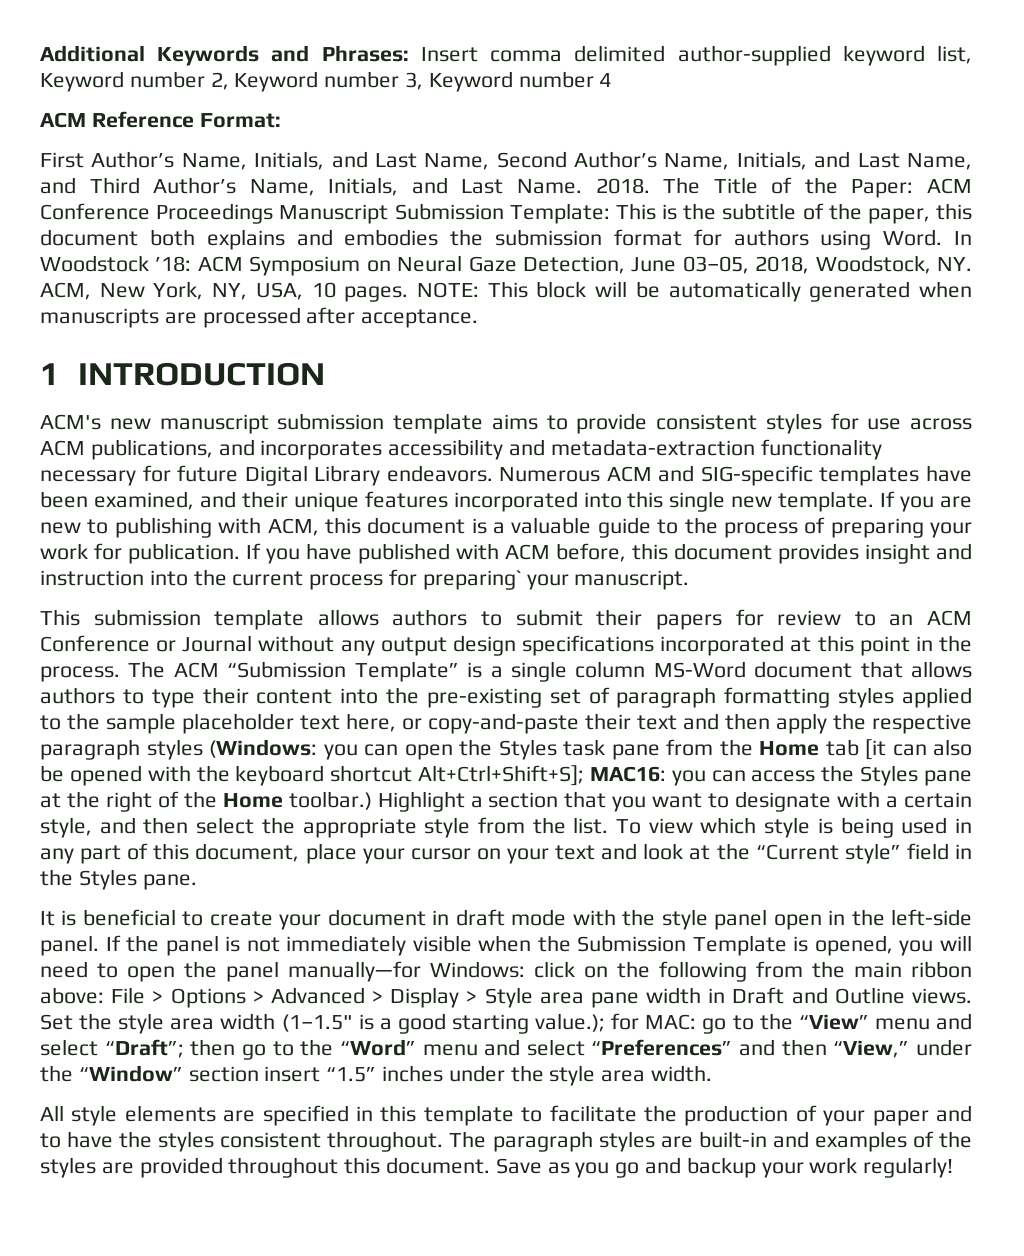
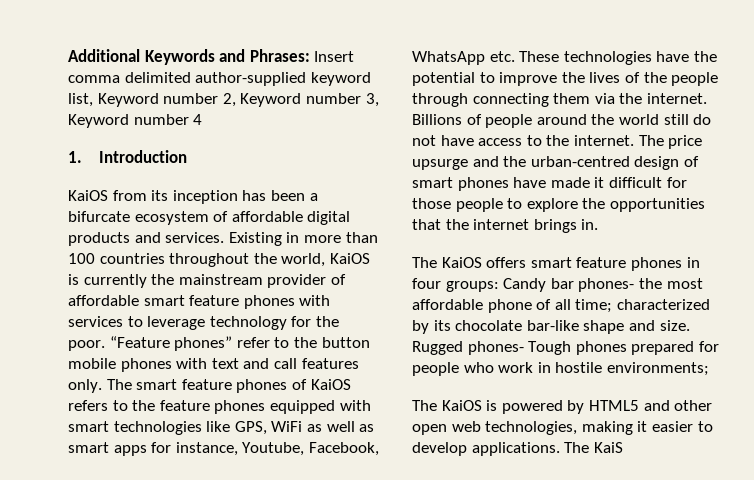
- ACM Reference Format:
- First Author’s Name, Initials, and Last Name, Second Author’s Name, Initials, and Last Name, and Third Author’s Name, Initials, and Last Name. 2018. The Title of the Paper: ACM Conference Proceedings Manuscript Submission Template: This is the subtitle of the paper, this document both explains and embodies the submission format for authors using Word. In Woodstock ’18: ACM Symposium on Neural Gaze Detection, June 03–05, 2018, Woodstock, NY. ACM, New York, NY, USA, 10 pages. NOTE: This block will be automatically generated when manuscripts are processed after acceptance.
- 1 INTRODUCTION
- ACM's new manuscript submission template aims to provide consistent styles for use across ACM publications, and incorporates accessibility and metadata-extraction functionality necessary for future Digital Library endeavors. Numerous ACM and SIG-specific templates have been examined, and their unique features incorporated into this single new template. If you are new to publishing with ACM, this document is a valuable guide to the process of preparing your work for publication. If you have published with ACM before, this document provides insight and instruction into the current process for preparing` your manuscript.
- This submission template allows authors to submit their papers for review to an ACM Conference or Journal without any output design specifications incorporated at this point in the process. The ACM “Submission Template” is a single column MS-Word document that allows authors to type their content into the pre-existing set of paragraph formatting styles applied to the sample placeholder text here, or copy-and-paste their text and then apply the respective paragraph styles (Windows: you can open the Styles task pane from the Home tab [it can also be opened with the keyboard shortcut Alt+Ctrl+Shift+S]; MAC16: you can access the Styles pane at the right of the Home toolbar.) Highlight a section that you want to designate with a certain style, and then select the appropriate style from the list. To view which style is being used in any part of this document, place your cursor on your text and look at the “Current style” field in the Styles pane.
- It is beneficial to create your document in draft mode with the style panel open in the left-side panel. If the panel is not immediately visible when the Submission Template is opened, you will need to open the panel manually—for Windows: click on the following from the main ribbon above: File > Options > Advanced > Display > Style area pane width in Draft and Outline views. Set the style area width (1–1.5" is a good starting value.); for MAC: go to the “View” menu and select “Draft”; then go to the “Word” menu and select “Preferences” and then “View,” under the “Window” section insert “1.5” inches under the style area width.
- All style elements are specified in this template to facilitate the production of your paper and to have the styles consistent throughout. The paragraph styles are built-in and examples of the styles are provided throughout this document. Save as you go and backup your work regularly!
+ 1. Introduction
+ KaiOS from its inception has been a bifurcate ecosystem of affordable digital products and services. Existing in more than 100 countries throughout the world, KaiOS is currently the mainstream provider of affordable smart feature phones with services to leverage technology for the poor. “Feature phones” refer to the button mobile phones with text and call features only. The smart feature phones of KaiOS refers to the feature phones equipped with smart technologies like GPS, WiFi as well as smart apps for instance, Youtube, Facebook, WhatsApp etc. These technologies have the potential to improve the lives of the people through connecting them via the internet. Billions of people around the world still do not have access to the internet. The price upsurge and the urban-centred design of smart phones have made it difficult for those people to explore the opportunities that the internet brings in.
+ The KaiOS offers smart feature phones in four groups: Candy bar phones- the most affordable phone of all time; characterized by its chocolate bar-like shape and size. Rugged phones- Tough phones prepared for people who work in hostile environments;
+ The KaiOS is powered by HTML5 and other open web technologies, making it easier to develop applications. The KaiS

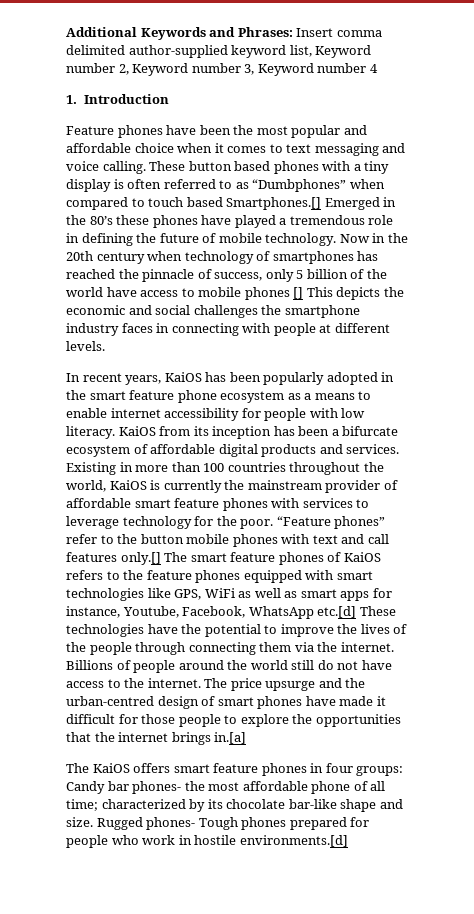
+ Feature phones have been the most popular and affordable choice when it comes to text messaging and voice calling. These button based phones with a tiny display is often referred to as “Dumbphones” when compared to touch based Smartphones.[] Emerged in the 80’s these phones have played a tremendous role in defining the future of mobile technology. Now in the 20th century when technology of smartphones has reached the pinnacle of success, only 5 billion of the world have access to mobile phones [] This depicts the economic and social challenges the smartphone industry faces in connecting with people at different levels.
+ In recent years, KaiOS has been popularly adopted in the smart feature phone ecosystem as a means to enable internet accessibility for people with low literacy.
- “Feature phones” refer to the button mobile phones with text and call features only. The smart feature phones of KaiOS refers to the feature phones equipped with smart technologies like GPS, WiFi as well as smart apps for instance, Youtube, Facebook, WhatsApp etc. These technologies have the potential to improve the lives of the people through connecting them via the internet.
+ “Feature phones” refer to the button mobile phones with text and call features only.[] The smart feature phones of KaiOS refers to the feature phones equipped with smart technologies like GPS, WiFi as well as smart apps for instance, Youtube, Facebook, WhatsApp etc.[d] These technologies have the potential to improve the lives of the people through connecting them via the internet.
- The price upsurge and the urban-centred design of smart phones have made it difficult for those people to explore the opportunities that the internet brings in.
+ The price upsurge and the urban-centred design of smart phones have made it difficult for those people to explore the opportunities that the internet brings in.[a]
- Rugged phones- Tough phones prepared for people who work in hostile environments;
- The KaiOS is powered by HTML5 and other open web technologies, making it easier to develop applications. The KaiS
+ Rugged phones- Tough phones prepared for people who work in hostile environments.[d]

